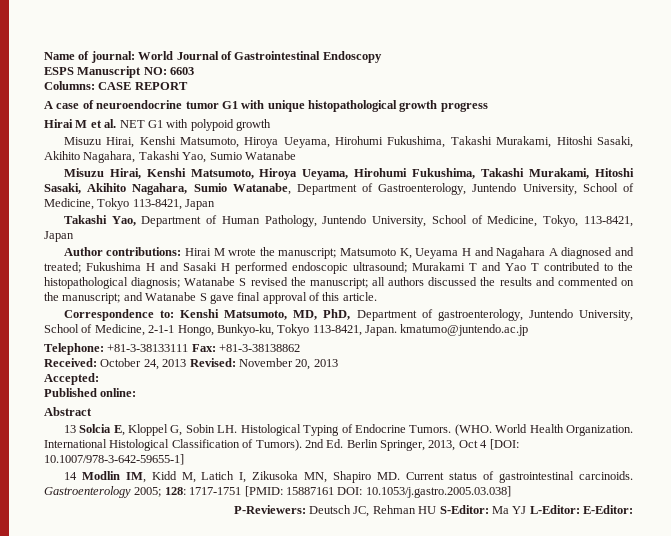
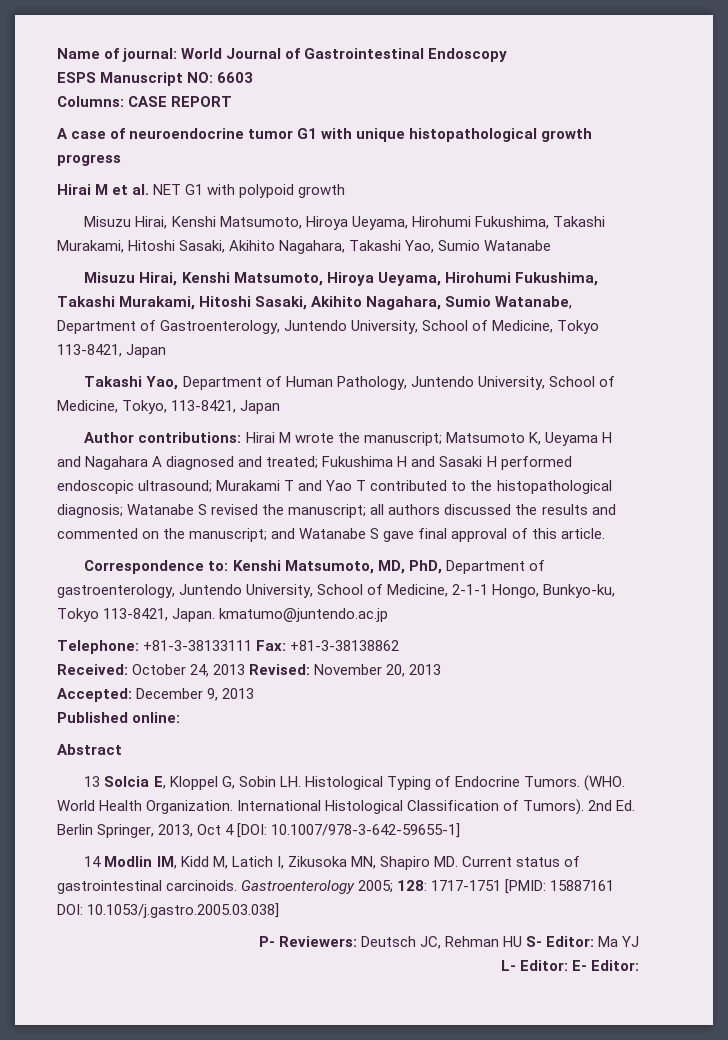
- Accepted:
+ Accepted: December 9, 2013
- P-Reviewers: Deutsch JC, Rehman HU S-Editor: Ma YJ L-Editor: E-Editor:
+ P- Reviewers: Deutsch JC, Rehman HU S- Editor: Ma YJ
+ L- Editor: E- Editor:

